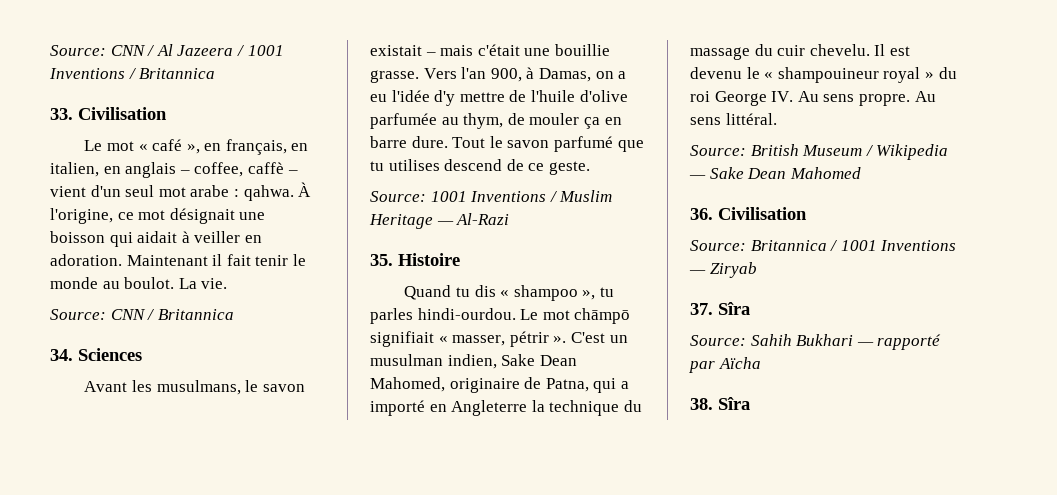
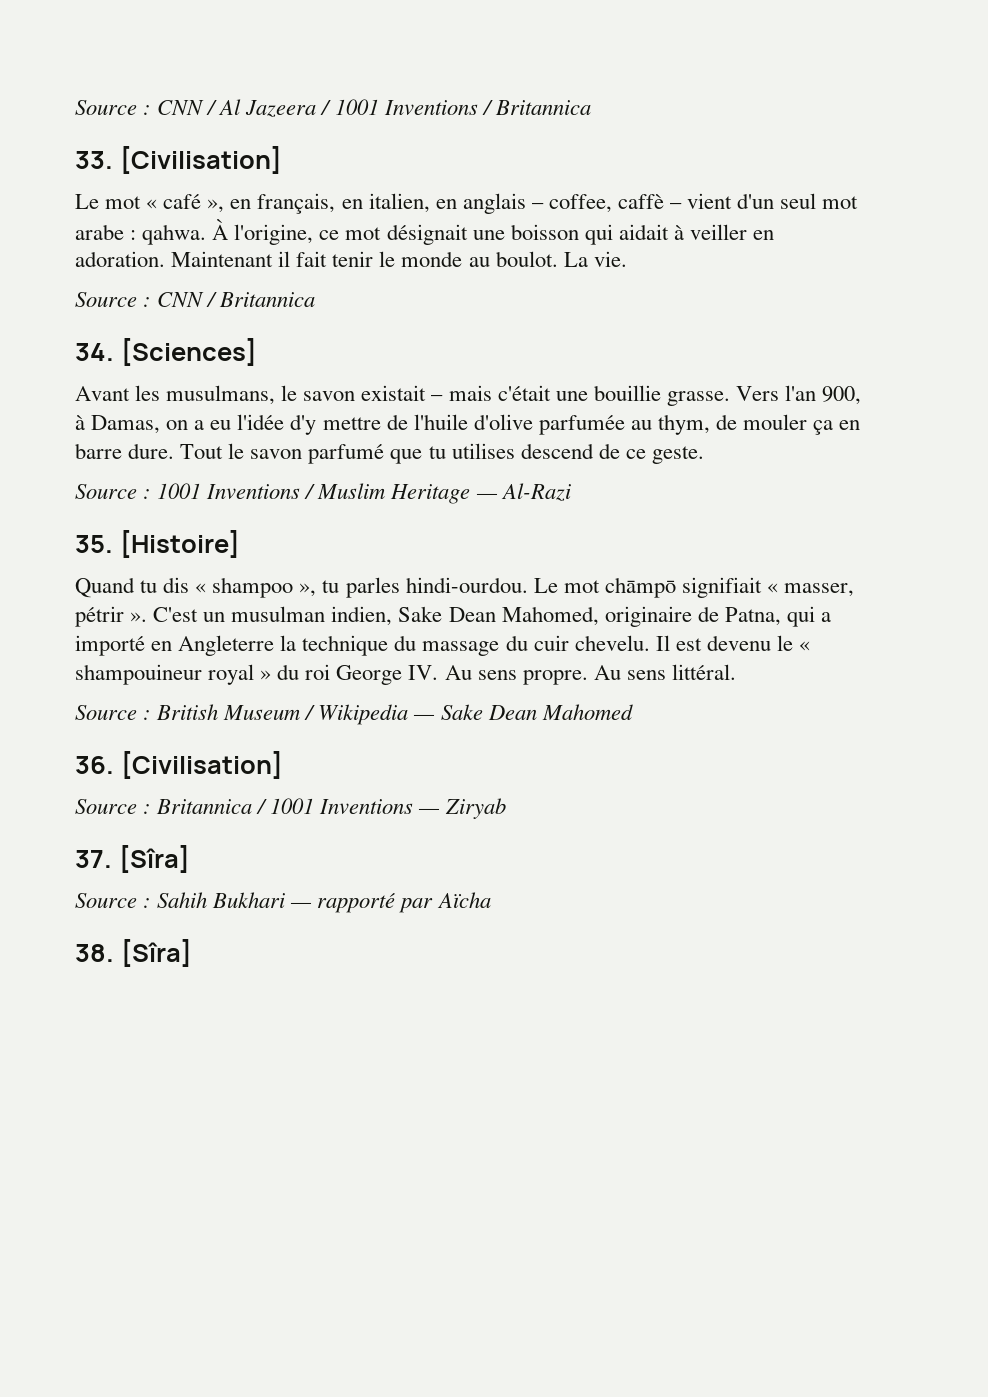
- Source: CNN / Al Jazeera / 1001 Inventions / Britannica
+ Source : CNN / Al Jazeera / 1001 Inventions / Britannica
- 33. Civilisation
+ 33. [Civilisation]
- Source: CNN / Britannica
+ Source : CNN / Britannica
- 34. Sciences
+ 34. [Sciences]
- Source: 1001 Inventions / Muslim Heritage — Al-Razi
+ Source : 1001 Inventions / Muslim Heritage — Al-Razi
- 35. Histoire
+ 35. [Histoire]
- Source: British Museum / Wikipedia — Sake Dean Mahomed
+ Source : British Museum / Wikipedia — Sake Dean Mahomed
- 36. Civilisation
- Source: Britannica / 1001 Inventions — Ziryab
+ 36. [Civilisation]
+ Source : Britannica / 1001 Inventions — Ziryab
- 37. Sîra
- Source: Sahih Bukhari — rapporté par Aïcha
+ 37. [Sîra]
+ Source : Sahih Bukhari — rapporté par Aïcha
- 38. Sîra
+ 38. [Sîra]

